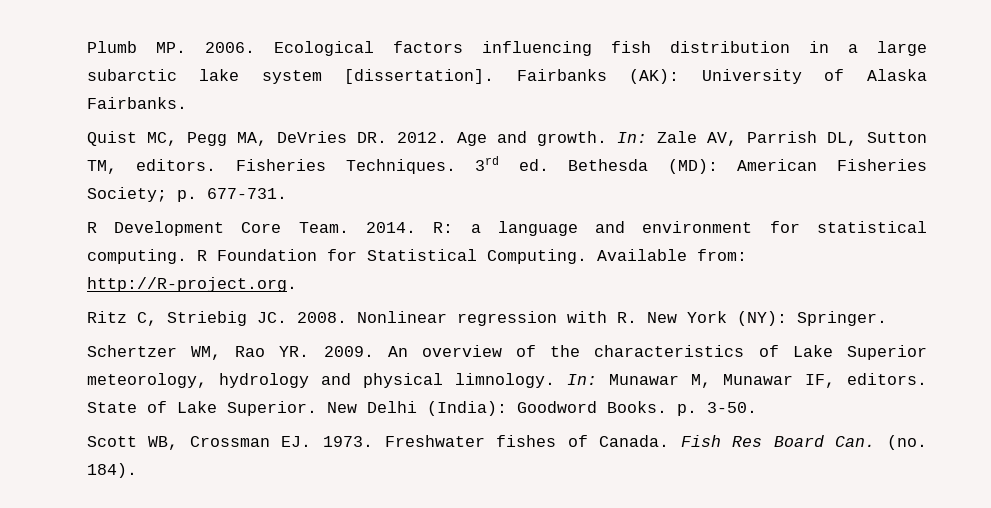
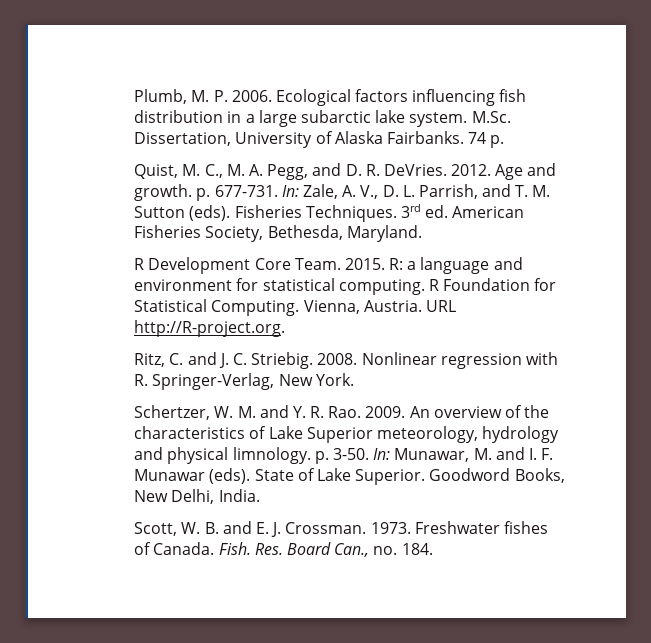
- Plumb MP. 2006.
+ Plumb, M. P. 2006.
- Ecological factors influencing fish distribution in a large subarctic lake system [dissertation]. Fairbanks (AK): University of Alaska Fairbanks.
- Quist MC, Pegg MA, DeVries DR. 2012. Age and growth. In: Zale AV, Parrish DL, Sutton TM, editors. Fisheries Techniques. 3rd ed. Bethesda (MD): American Fisheries Society; p. 677-731.
+ Ecological factors influencing fish distribution in a large subarctic lake system. M.Sc. Dissertation, University of Alaska Fairbanks. 74 p.
+ Quist, M. C., M. A. Pegg, and D. R. DeVries. 2012. Age and growth. p. 677-731. In: Zale, A. V., D. L. Parrish, and T. M. Sutton (eds). Fisheries Techniques. 3rd ed. American Fisheries Society, Bethesda, Maryland.
- 2014.
+ 2015.
- Available from: http://R-project.org.
- Ritz C, Striebig JC. 2008.
+ Vienna, Austria. URL http://R-project.org.
+ Ritz, C. and J. C. Striebig. 2008.
- Nonlinear regression with R. New York (NY): Springer.
- Schertzer WM, Rao YR. 2009.
+ Nonlinear regression with R. Springer-Verlag, New York.
+ Schertzer, W. M. and Y. R. Rao. 2009.
- An overview of the characteristics of Lake Superior meteorology, hydrology and physical limnology. In: Munawar M, Munawar IF, editors. State of Lake Superior. New Delhi (India): Goodword Books. p. 3-50.
- Scott WB, Crossman EJ. 1973.
+ An overview of the characteristics of Lake Superior meteorology, hydrology and physical limnology. p. 3-50. In: Munawar, M. and I. F. Munawar (eds). State of Lake Superior. Goodword Books, New Delhi, India.
+ Scott, W. B. and E. J. Crossman. 1973.
- Fish Res Board Can. (no. 184).
+ Fish. Res. Board Can., no. 184.

